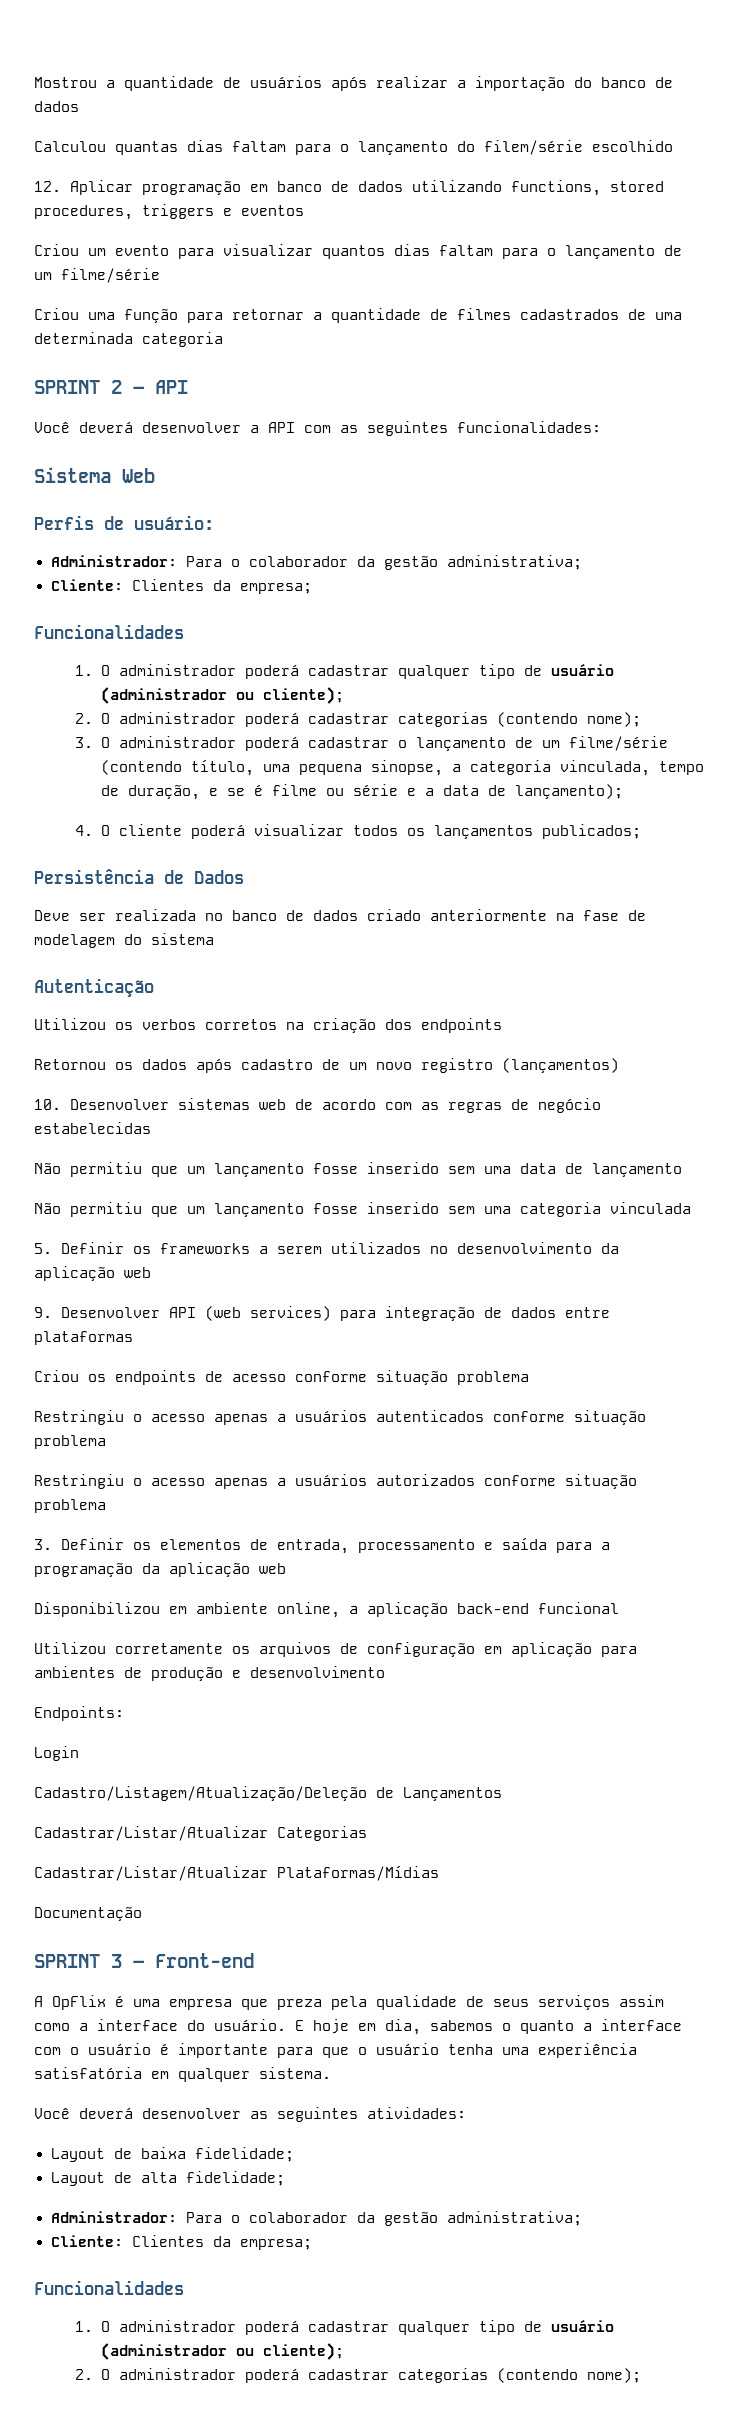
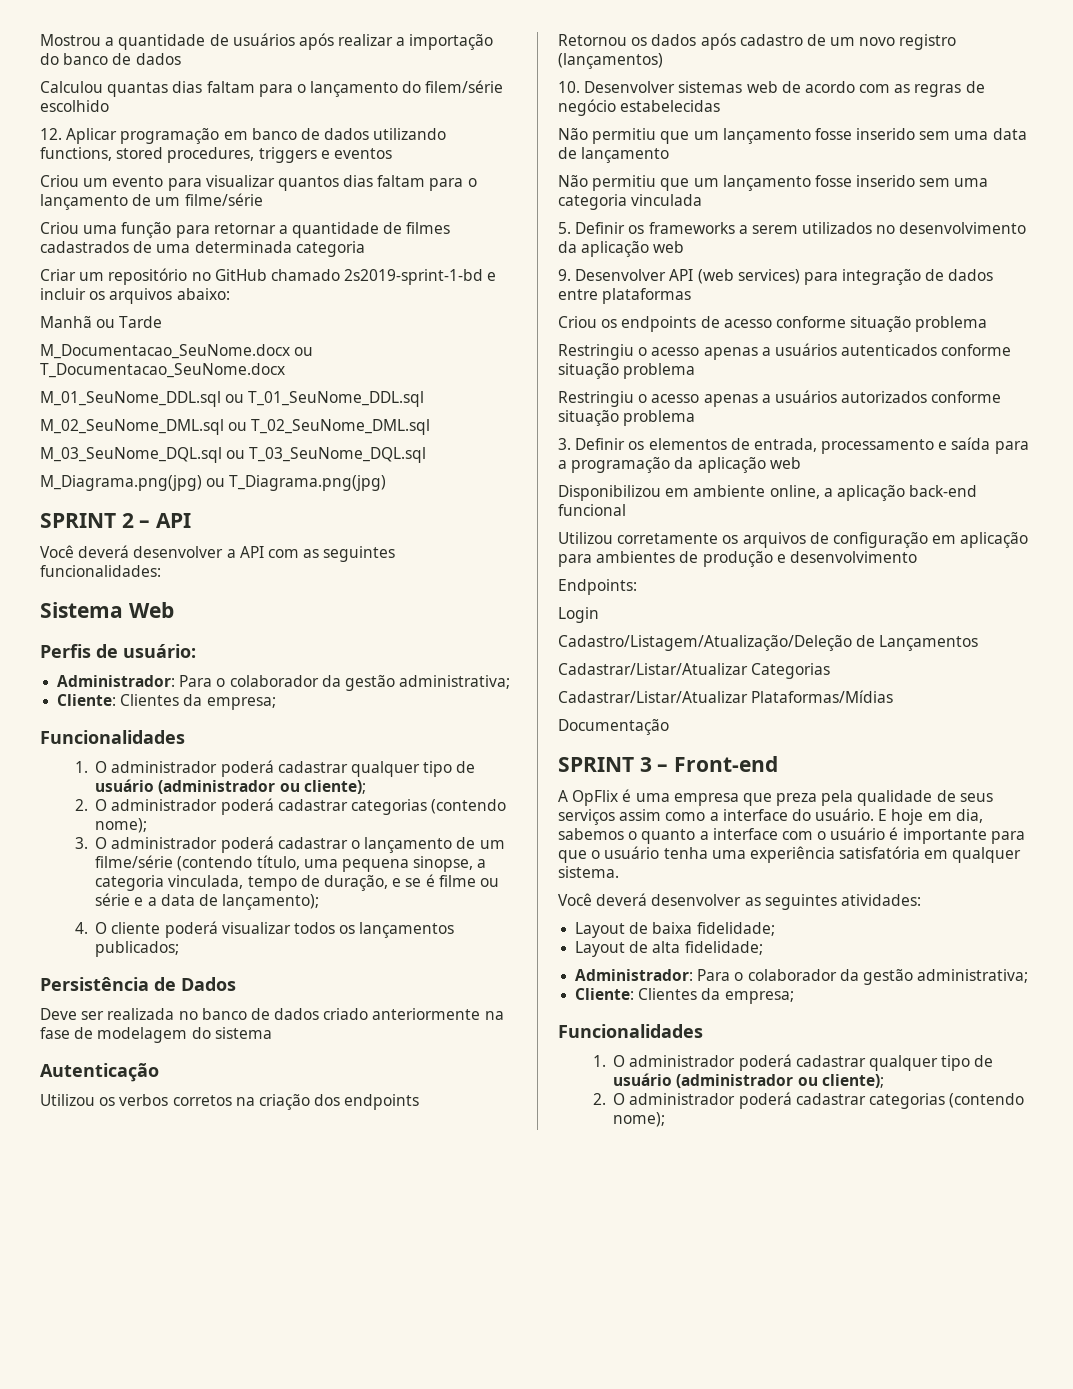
+ Criar um repositório no GitHub chamado 2s2019-sprint-1-bd e incluir os arquivos abaixo:
+ Manhã ou Tarde
+ M_Documentacao_SeuNome.docx ou T_Documentacao_SeuNome.docx
+ M_01_SeuNome_DDL.sql ou T_01_SeuNome_DDL.sql
+ M_02_SeuNome_DML.sql ou T_02_SeuNome_DML.sql
+ M_03_SeuNome_DQL.sql ou T_03_SeuNome_DQL.sql
+ M_Diagrama.png(jpg) ou T_Diagrama.png(jpg)

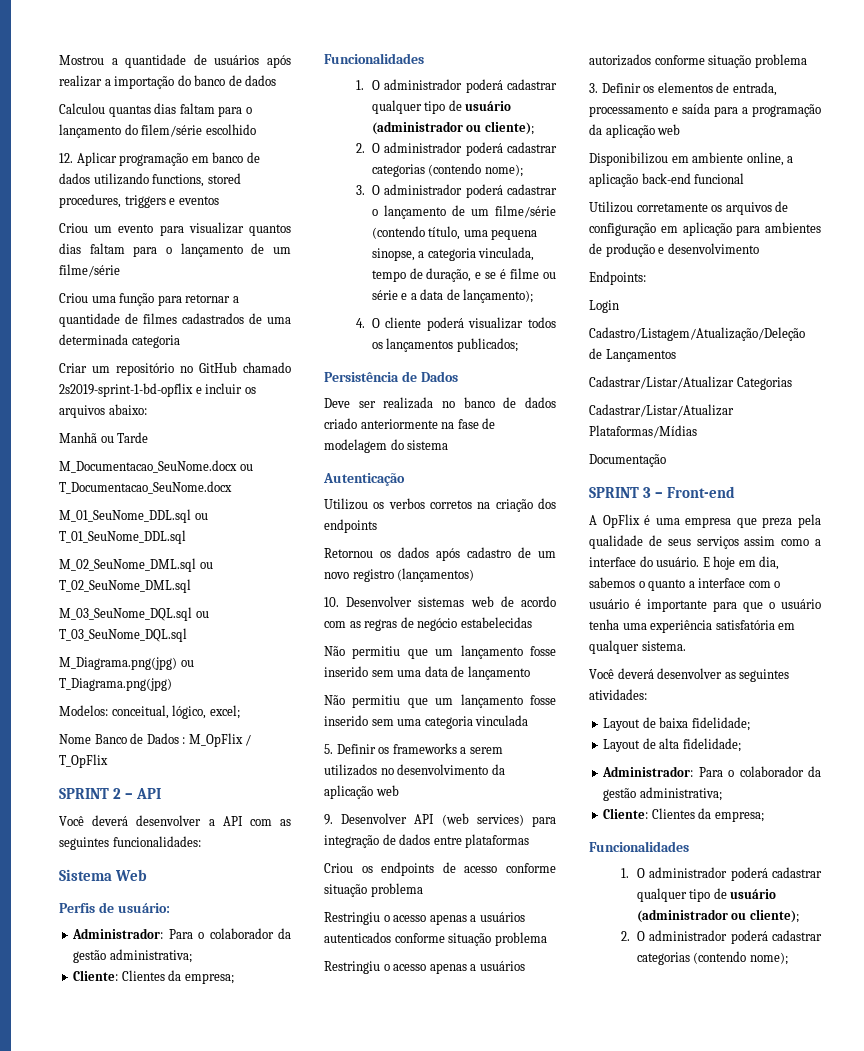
- Criar um repositório no GitHub chamado 2s2019-sprint-1-bd e incluir os arquivos abaixo:
+ Criar um repositório no GitHub chamado 2s2019-sprint-1-bd-opflix e incluir os arquivos abaixo:
+ Modelos: conceitual, lógico, excel;
+ Nome Banco de Dados : M_OpFlix / T_OpFlix

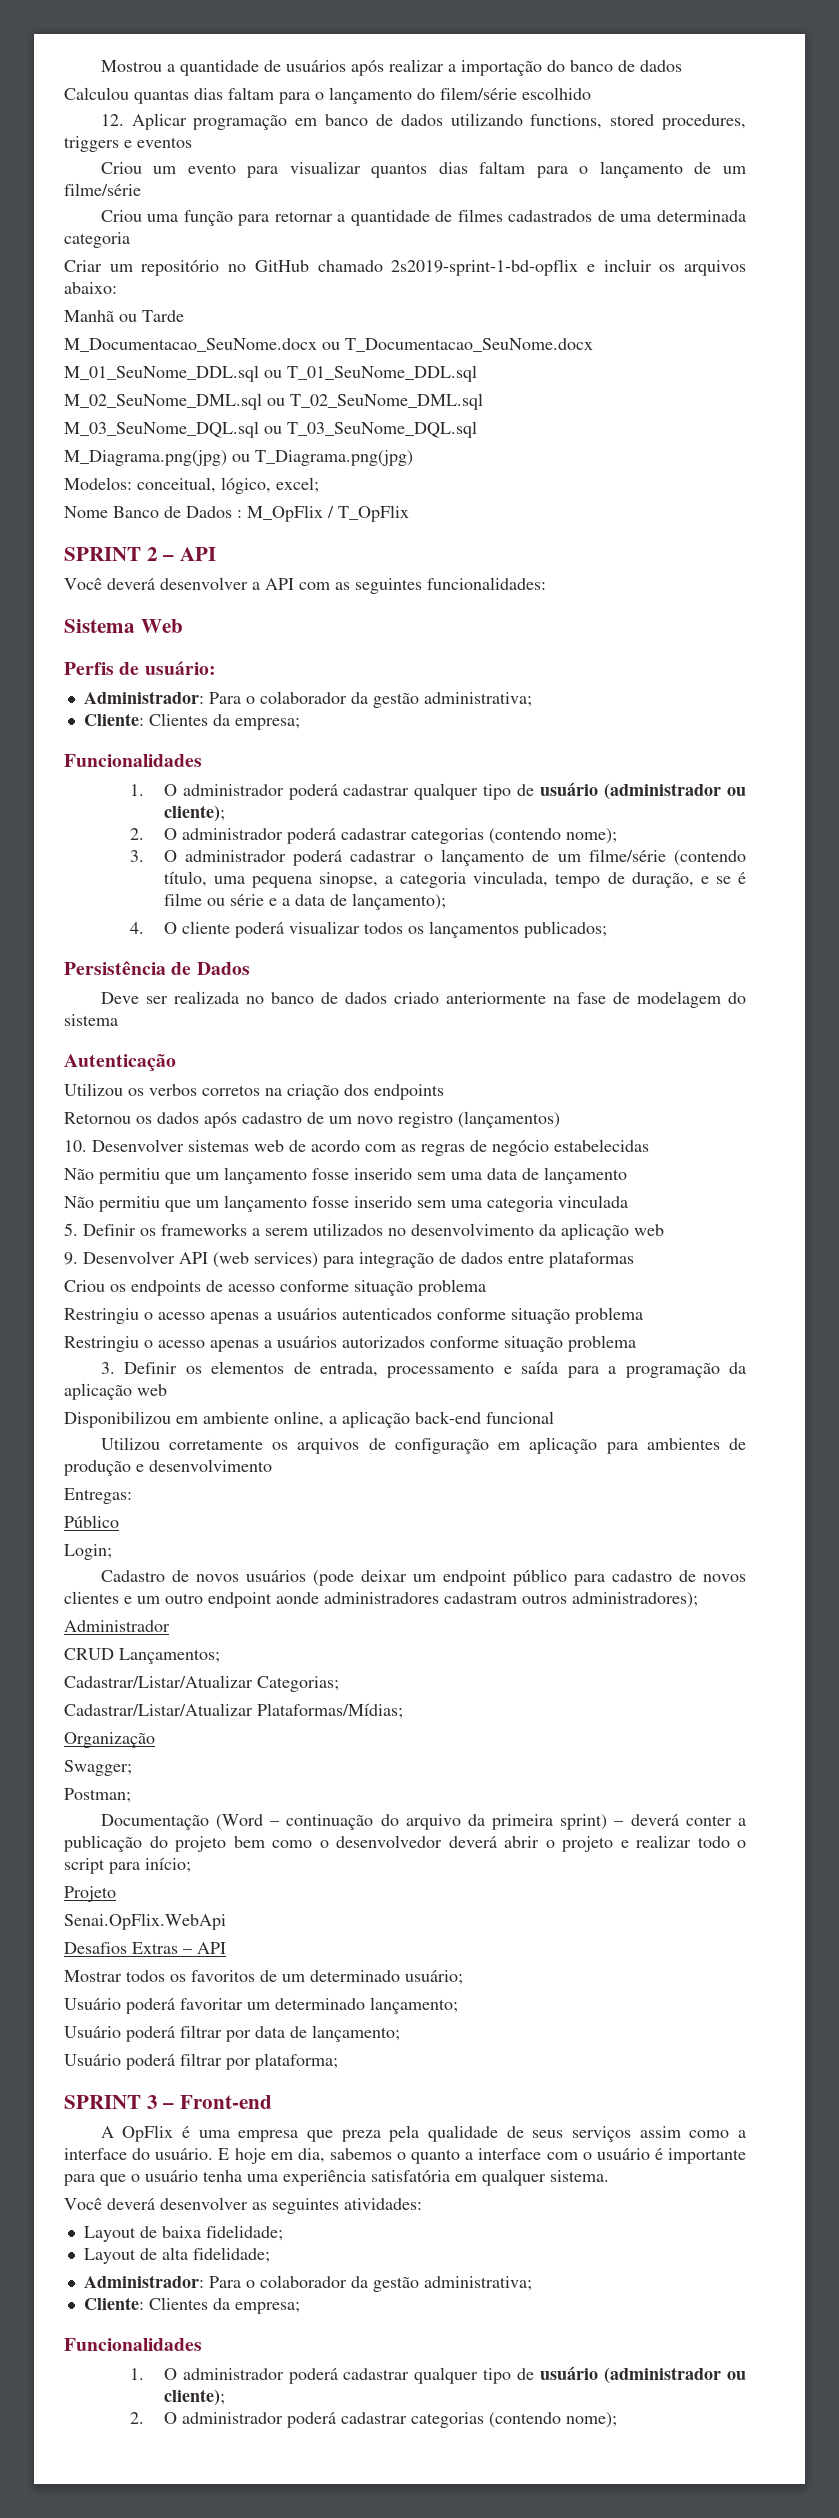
- Endpoints:
- Login
- Cadastro/Listagem/Atualização/Deleção de Lançamentos
- Cadastrar/Listar/Atualizar Categorias
- Cadastrar/Listar/Atualizar Plataformas/Mídias
- Documentação
+ Entregas:
+ Público
+ Login;
+ Cadastro de novos usuários (pode deixar um endpoint público para cadastro de novos clientes e um outro endpoint aonde administradores cadastram outros administradores);
+ Administrador
+ CRUD Lançamentos;
+ Cadastrar/Listar/Atualizar Categorias;
+ Cadastrar/Listar/Atualizar Plataformas/Mídias;
+ Organização
+ Swagger;
+ Postman;
+ Documentação (Word – continuação do arquivo da primeira sprint) – deverá conter a publicação do projeto bem como o desenvolvedor deverá abrir o projeto e realizar todo o script para início;
+ Projeto
+ Senai.OpFlix.WebApi
+ Desafios Extras – API
+ Mostrar todos os favoritos de um determinado usuário;
+ Usuário poderá favoritar um determinado lançamento;
+ Usuário poderá filtrar por data de lançamento;
+ Usuário poderá filtrar por plataforma;

